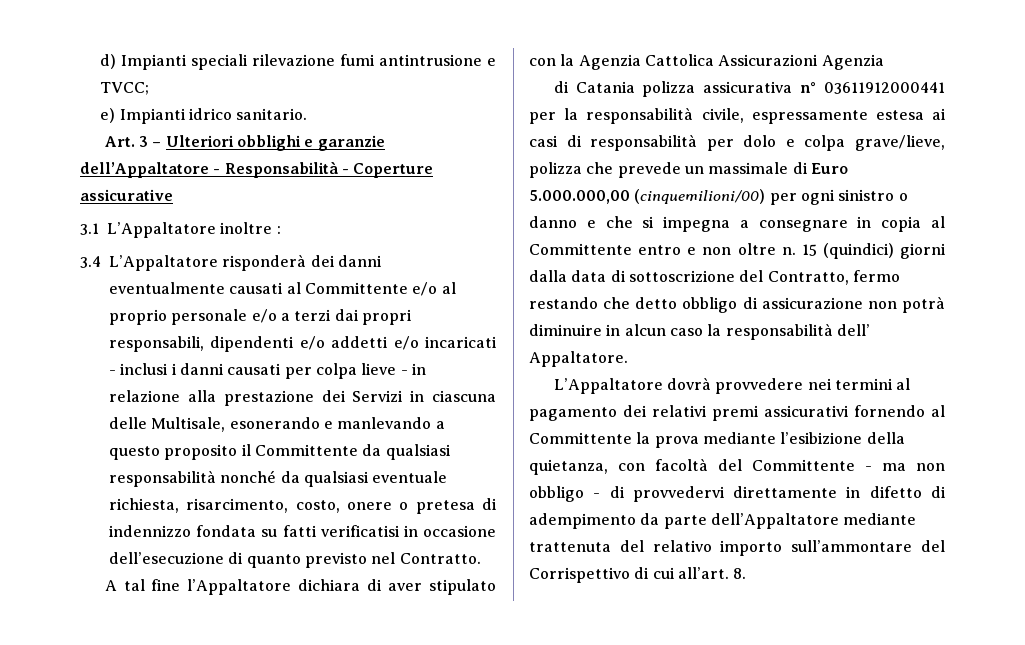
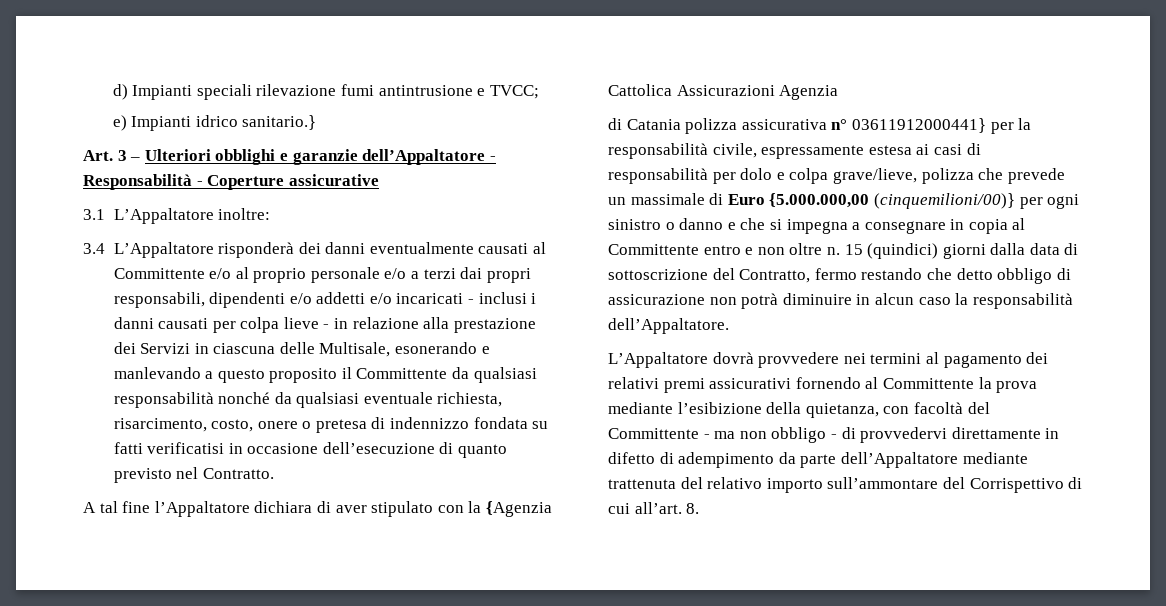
- e) Impianti idrico sanitario.
+ e) Impianti idrico sanitario.}
- 3.1 L’Appaltatore inoltre :
+ 3.1 L’Appaltatore inoltre:
- A tal fine l’Appaltatore dichiara di aver stipulato con la Agenzia Cattolica Assicurazioni Agenzia
+ A tal fine l’Appaltatore dichiara di aver stipulato con la {Agenzia Cattolica Assicurazioni Agenzia
- di Catania polizza assicurativa n° 03611912000441 per la responsabilità civile, espressamente estesa ai casi di responsabilità per dolo e colpa grave/lieve, polizza che prevede un massimale di Euro 5.000.000,00 (cinquemilioni/00) per ogni sinistro o danno e che si impegna a consegnare in copia al Committente entro e non oltre n.
+ di Catania polizza assicurativa n° 03611912000441} per la responsabilità civile, espressamente estesa ai casi di responsabilità per dolo e colpa grave/lieve, polizza che prevede un massimale di Euro {5.000.000,00 (cinquemilioni/00)} per ogni sinistro o danno e che si impegna a consegnare in copia al Committente entro e non oltre n.
- 15 (quindici) giorni dalla data di sottoscrizione del Contratto, fermo restando che detto obbligo di assicurazione non potrà diminuire in alcun caso la responsabilità dell’ Appaltatore.
+ 15 (quindici) giorni dalla data di sottoscrizione del Contratto, fermo restando che detto obbligo di assicurazione non potrà diminuire in alcun caso la responsabilità dell’Appaltatore.

